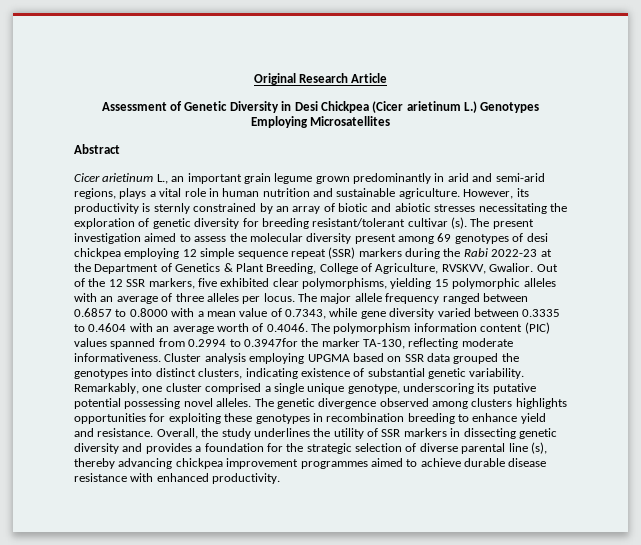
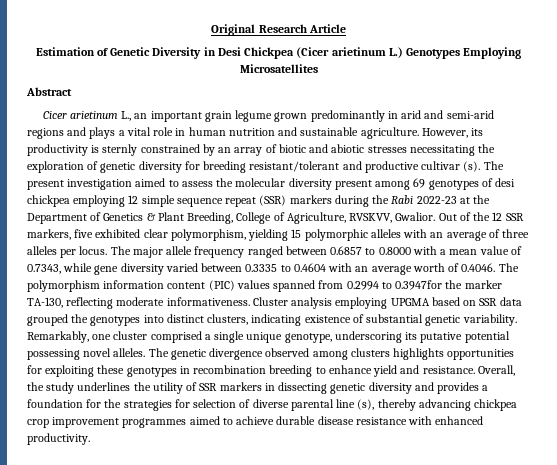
- Assessment of Genetic Diversity in Desi Chickpea (Cicer arietinum L.) Genotypes Employing Microsatellites
+ Estimation of Genetic Diversity in Desi Chickpea (Cicer arietinum L.) Genotypes Employing Microsatellites
- Cicer arietinum L., an important grain legume grown predominantly in arid and semi-arid regions, plays a vital role in human nutrition and sustainable agriculture.
+ Cicer arietinum L., an important grain legume grown predominantly in arid and semi-arid regions and plays a vital role in human nutrition and sustainable agriculture.
- However, its productivity is sternly constrained by an array of biotic and abiotic stresses necessitating the exploration of genetic diversity for breeding resistant/tolerant cultivar (s).
+ However, its productivity is sternly constrained by an array of biotic and abiotic stresses necessitating the exploration of genetic diversity for breeding resistant/tolerant and productive cultivar (s).
- Out of the 12 SSR markers, five exhibited clear polymorphisms, yielding 15 polymorphic alleles with an average of three alleles per locus.
+ Out of the 12 SSR markers, five exhibited clear polymorphism, yielding 15 polymorphic alleles with an average of three alleles per locus.
- Overall, the study underlines the utility of SSR markers in dissecting genetic diversity and provides a foundation for the strategic selection of diverse parental line (s), thereby advancing chickpea improvement programmes aimed to achieve durable disease resistance with enhanced productivity.
+ Overall, the study underlines the utility of SSR markers in dissecting genetic diversity and provides a foundation for the strategies for selection of diverse parental line (s), thereby advancing chickpea crop improvement programmes aimed to achieve durable disease resistance with enhanced productivity.

